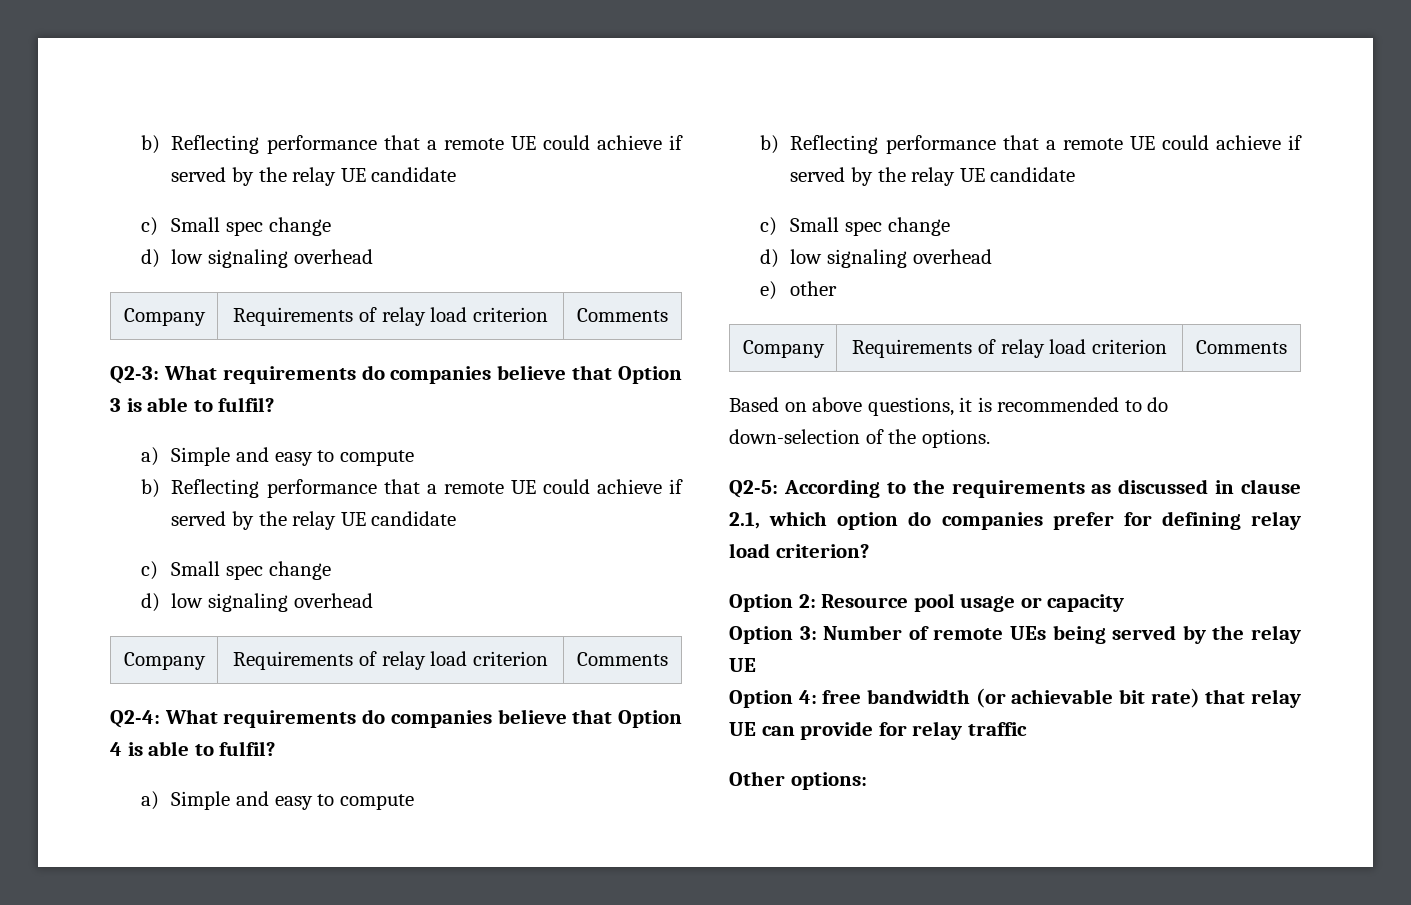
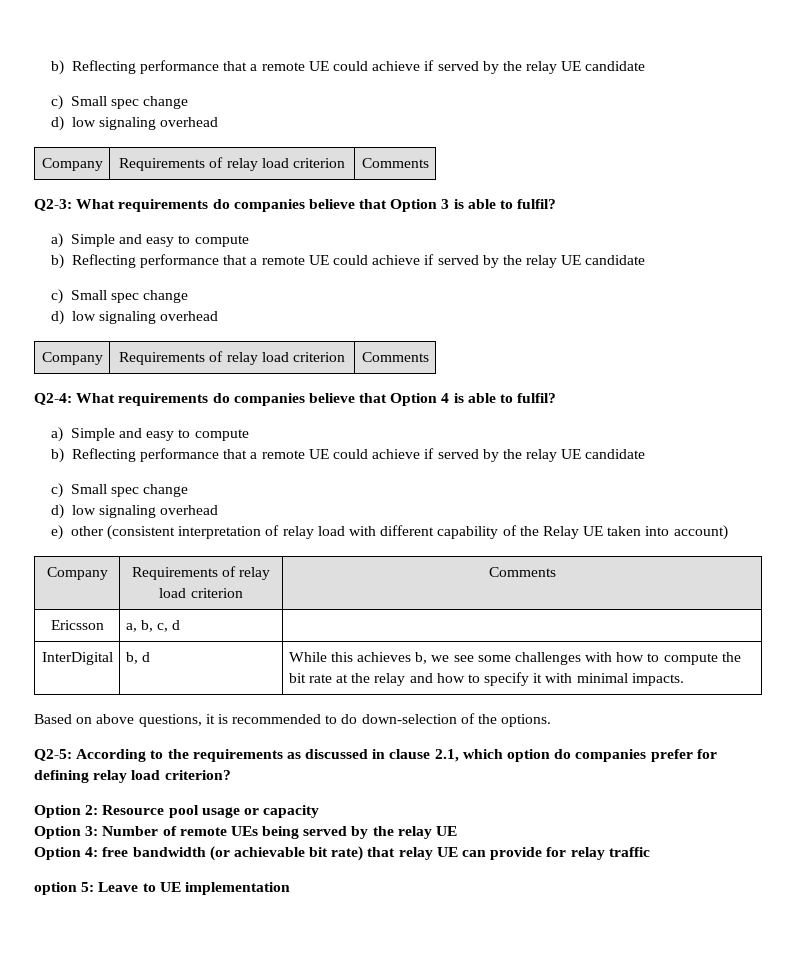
- e) other
+ e) other (consistent interpretation of relay load with different capability of the Relay UE taken into account)
  Company | Requirements of relay load criterion | Comments
+ Ericsson | a, b, c, d |
+ InterDigital | b, d | While this achieves b, we see some challenges with how to compute the bit rate at the relay and how to specify it with minimal impacts.
- Other options:
+ option 5: Leave to UE implementation

